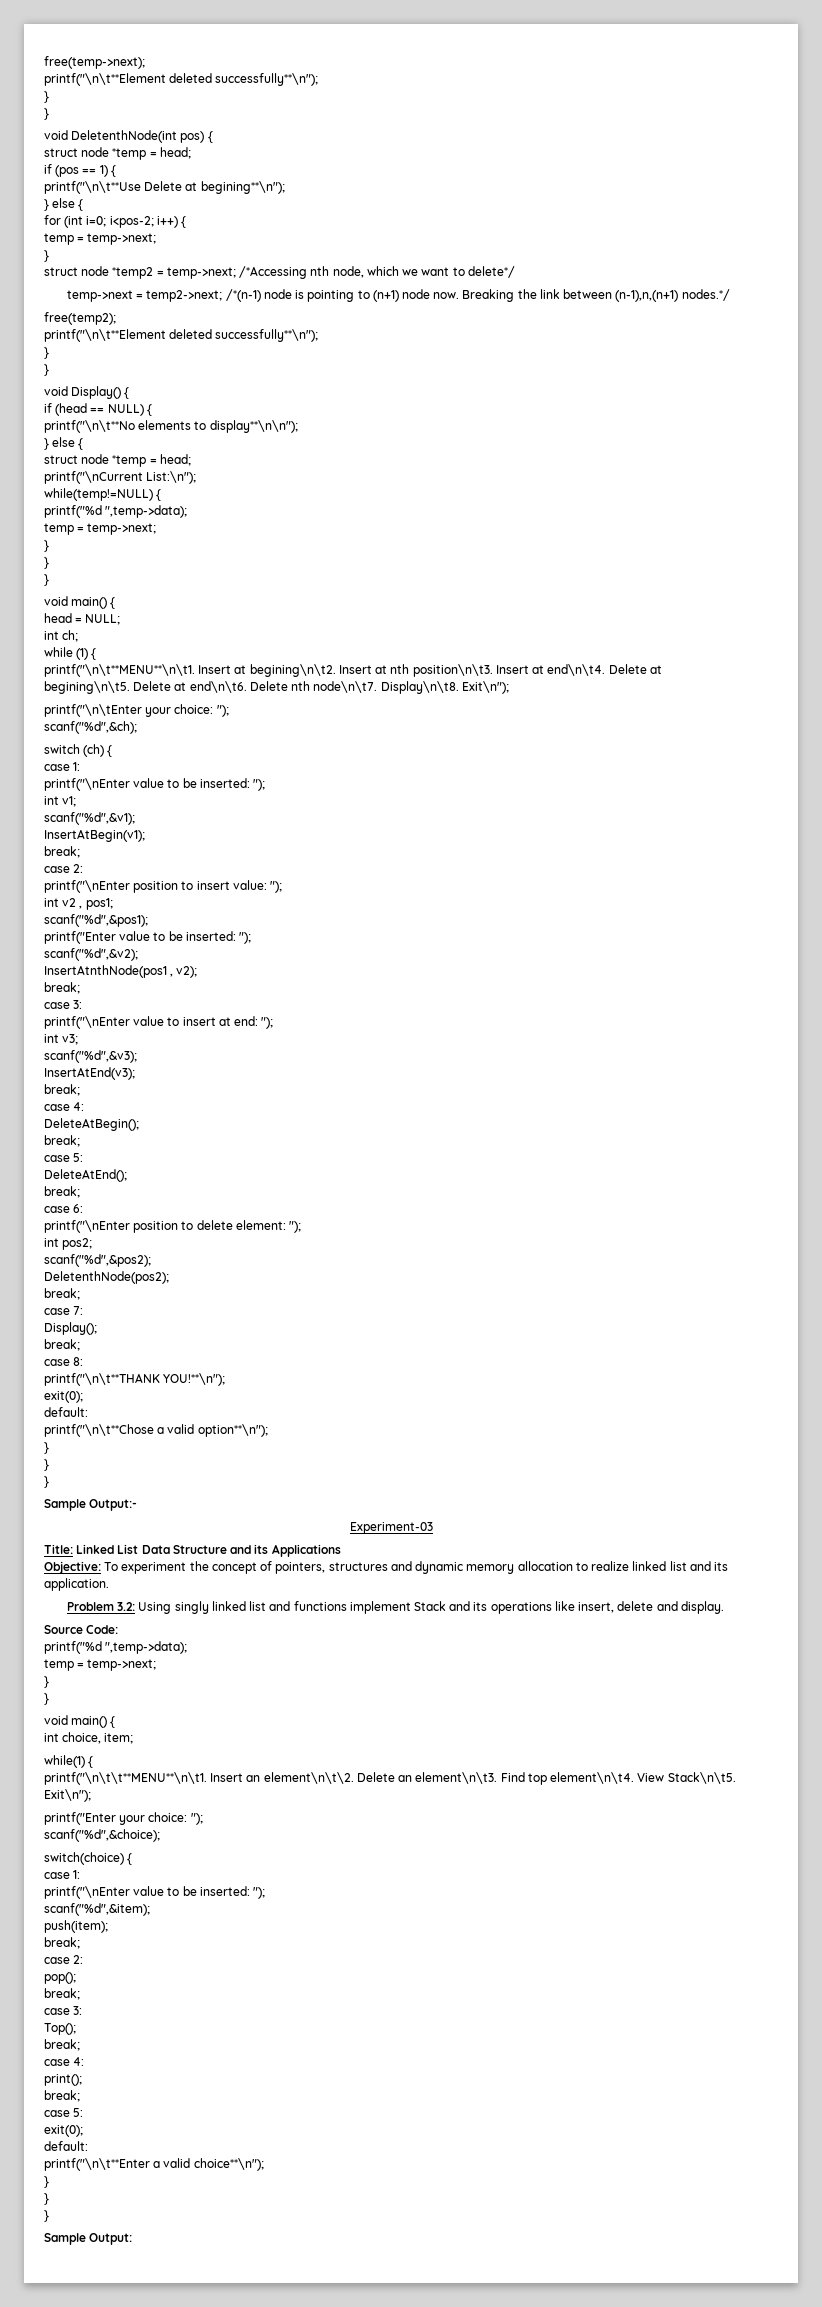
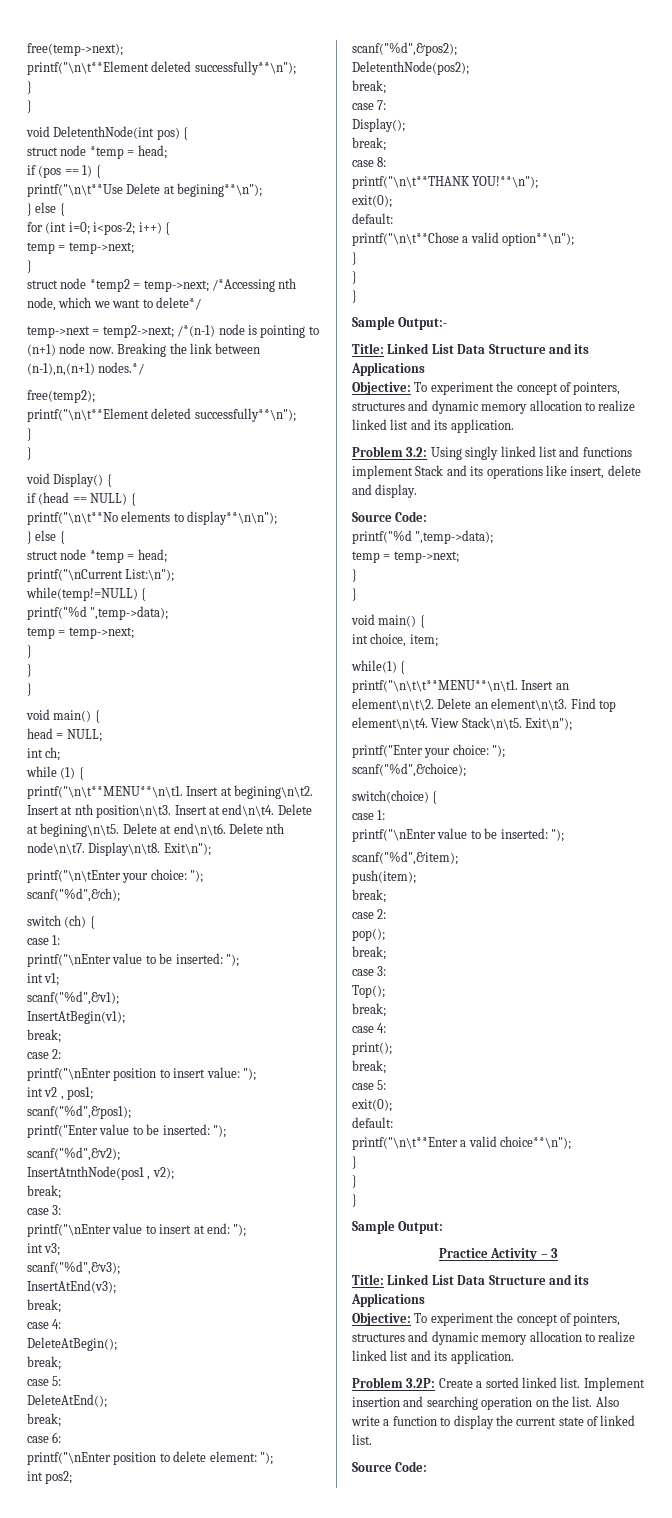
- Experiment-03
+ Practice Activity – 3
+ Title: Linked List Data Structure and its Applications
+ Objective: To experiment the concept of pointers, structures and dynamic memory allocation to realize linked list and its application.
+ Problem 3.2P: Create a sorted linked list. Implement insertion and searching operation on the list. Also write a function to display the current state of linked list.
+ Source Code:

